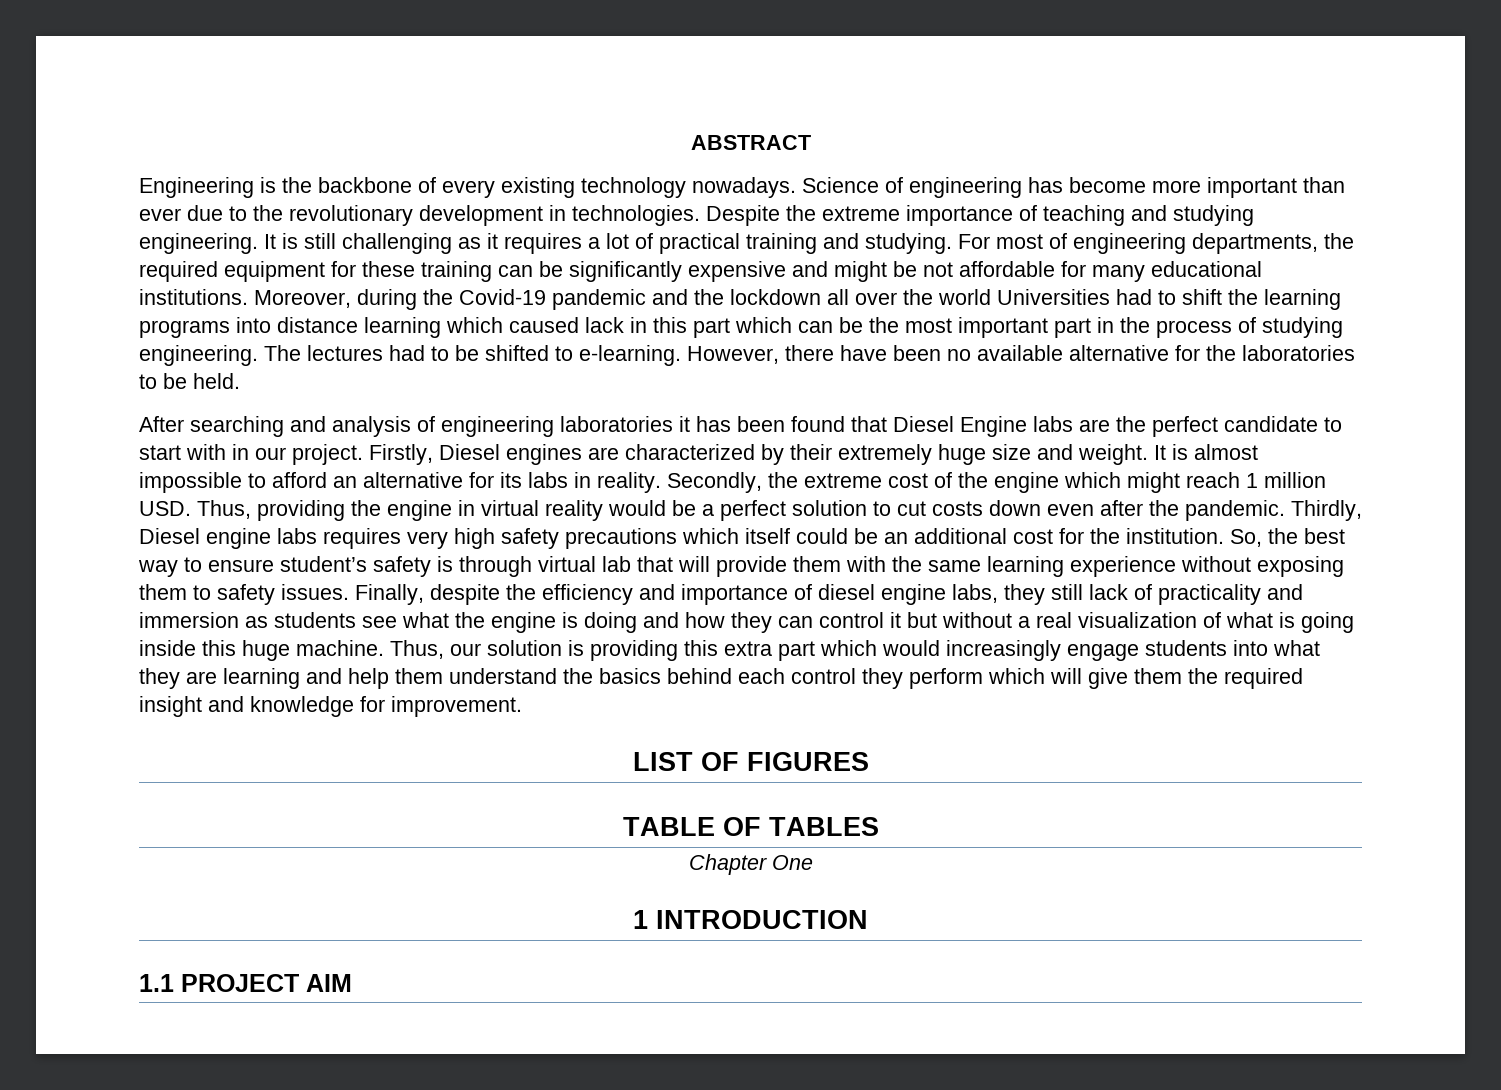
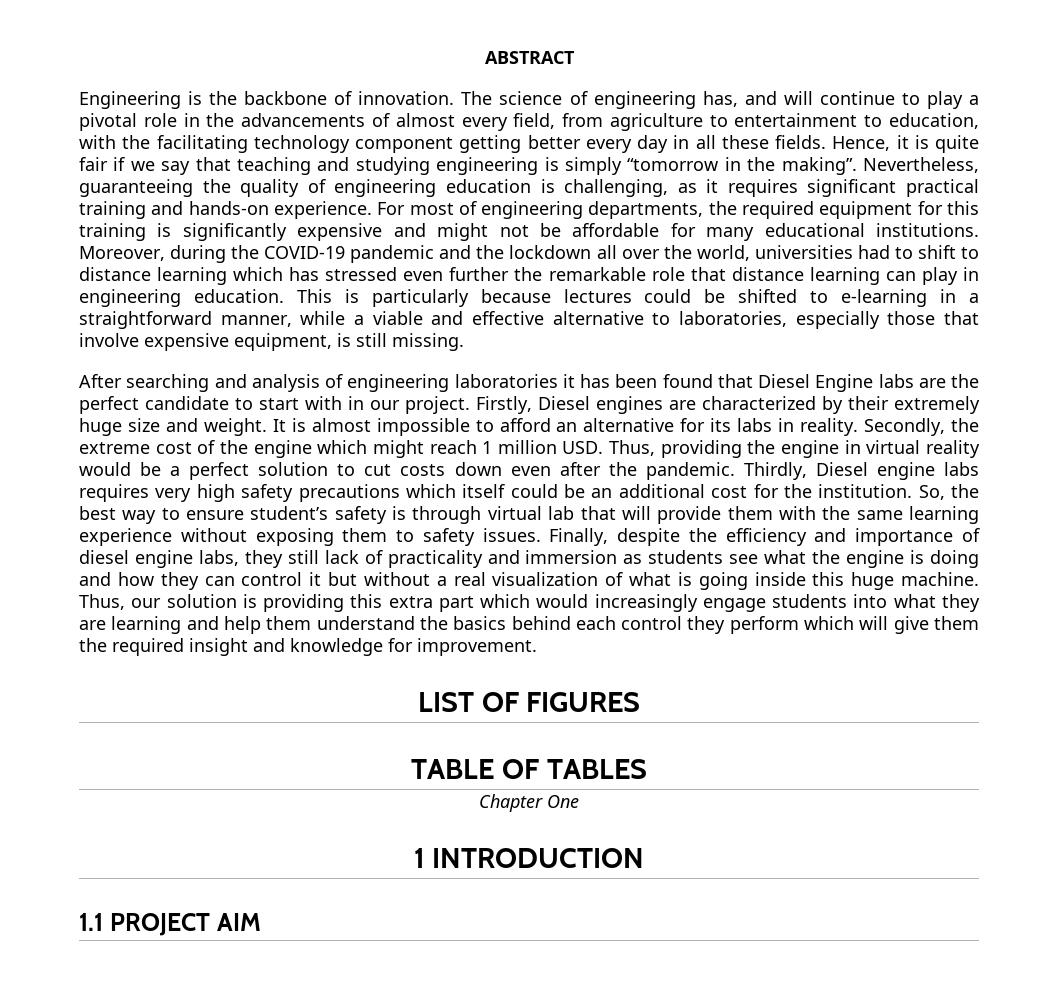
- Engineering is the backbone of every existing technology nowadays. Science of engineering has become more important than ever due to the revolutionary development in technologies. Despite the extreme importance of teaching and studying engineering. It is still challenging as it requires a lot of practical training and studying.
+ Engineering is the backbone of innovation. The science of engineering has, and will continue to play a pivotal role in the advancements of almost every field, from agriculture to entertainment to education, with the facilitating technology component getting better every day in all these fields. Hence, it is quite fair if we say that teaching and studying engineering is simply “tomorrow in the making”. Nevertheless, guaranteeing the quality of engineering education is challenging, as it requires significant practical training and hands-on experience.
- For most of engineering departments, the required equipment for these training can be significantly expensive and might be not affordable for many educational institutions.
+ For most of engineering departments, the required equipment for this training is significantly expensive and might not be affordable for many educational institutions.
- Moreover, during the Covid-19 pandemic and the lockdown all over the world Universities had to shift the learning programs into distance learning which caused lack in this part which can be the most important part in the process of studying engineering. The lectures had to be shifted to e-learning. However, there have been no available alternative for the laboratories to be held.
+ Moreover, during the COVID-19 pandemic and the lockdown all over the world, universities had to shift to distance learning which has stressed even further the remarkable role that distance learning can play in engineering education. This is particularly because lectures could be shifted to e-learning in a straightforward manner, while a viable and effective alternative to laboratories, especially those that involve expensive equipment, is still missing.

